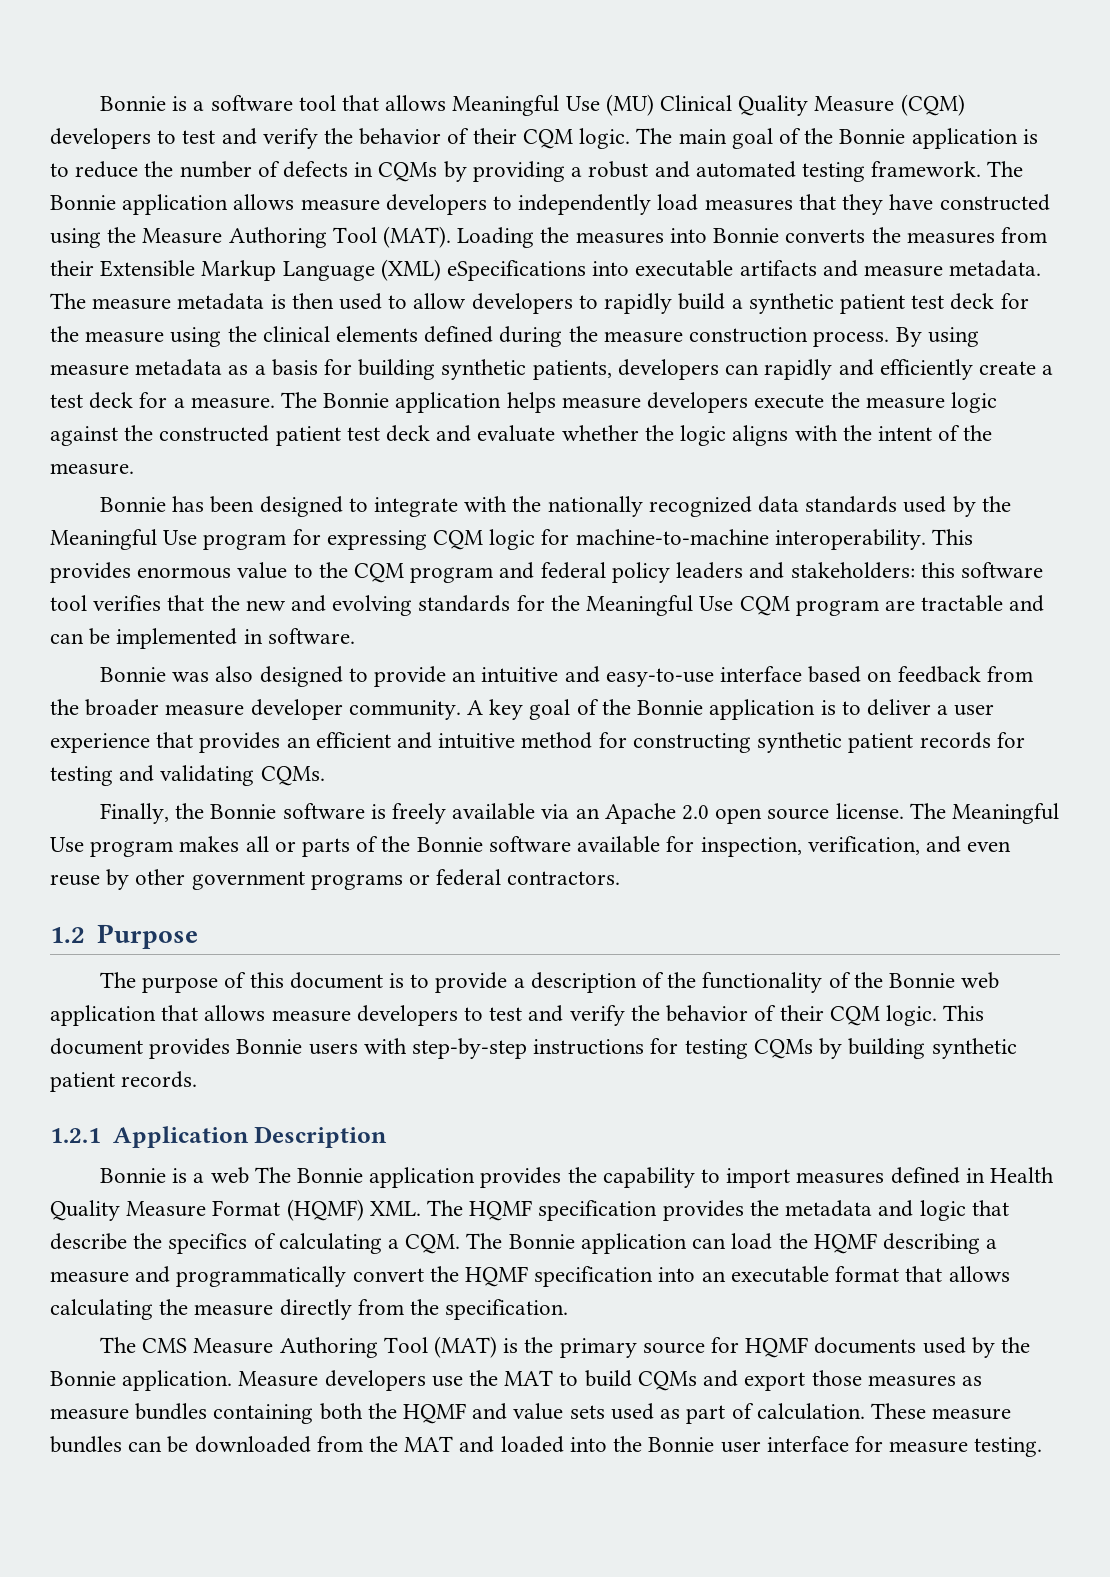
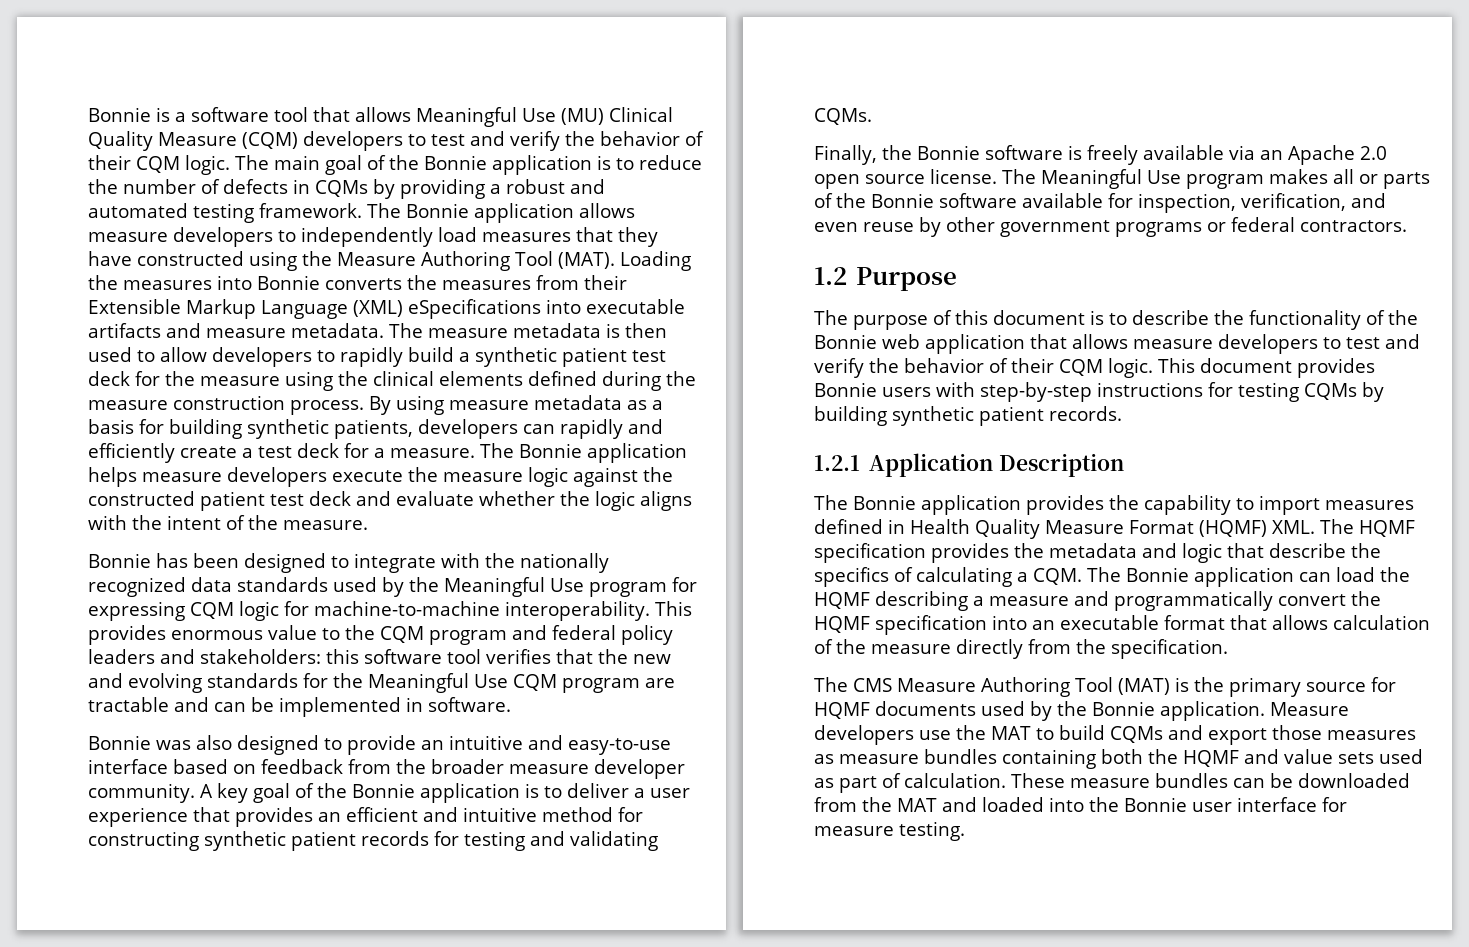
- The purpose of this document is to provide a description of the functionality of the Bonnie web application that allows measure developers to test and verify the behavior of their CQM logic.
+ The purpose of this document is to describe the functionality of the Bonnie web application that allows measure developers to test and verify the behavior of their CQM logic.
- Bonnie is a web The Bonnie application provides the capability to import measures defined in Health Quality Measure Format (HQMF) XML. The HQMF specification provides the metadata and logic that describe the specifics of calculating a CQM. The Bonnie application can load the HQMF describing a measure and programmatically convert the HQMF specification into an executable format that allows calculating the measure directly from the specification.
+ The Bonnie application provides the capability to import measures defined in Health Quality Measure Format (HQMF) XML. The HQMF specification provides the metadata and logic that describe the specifics of calculating a CQM. The Bonnie application can load the HQMF describing a measure and programmatically convert the HQMF specification into an executable format that allows calculation of the measure directly from the specification.

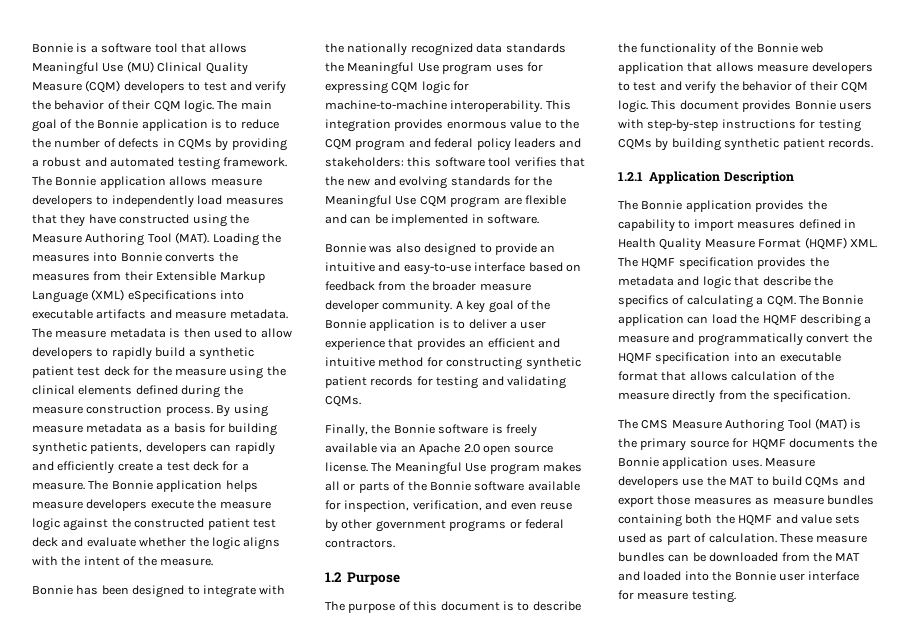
- Bonnie has been designed to integrate with the nationally recognized data standards used by the Meaningful Use program for expressing CQM logic for machine-to-machine interoperability.
+ Bonnie has been designed to integrate with the nationally recognized data standards the Meaningful Use program uses for expressing CQM logic for machine-to-machine interoperability.
- This provides enormous value to the CQM program and federal policy leaders and stakeholders: this software tool verifies that the new and evolving standards for the Meaningful Use CQM program are tractable and can be implemented in software.
+ This integration provides enormous value to the CQM program and federal policy leaders and stakeholders: this software tool verifies that the new and evolving standards for the Meaningful Use CQM program are flexible and can be implemented in software.
- The CMS Measure Authoring Tool (MAT) is the primary source for HQMF documents used by the Bonnie application.
+ The CMS Measure Authoring Tool (MAT) is the primary source for HQMF documents the Bonnie application uses.

